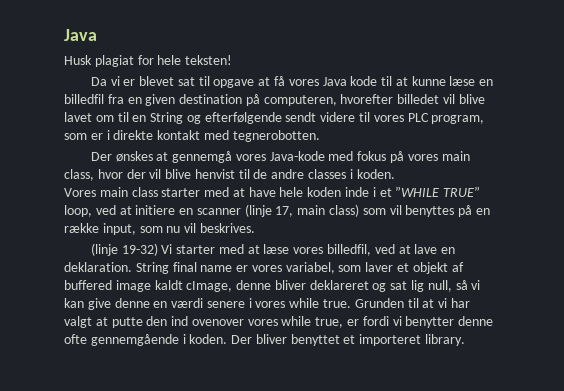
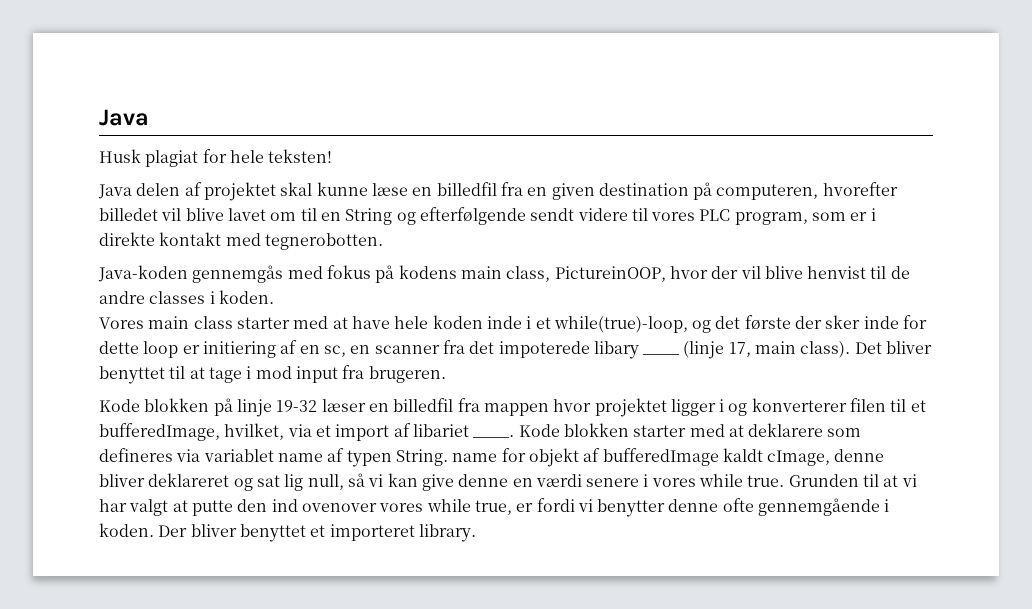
- Da vi er blevet sat til opgave at få vores Java kode til at kunne læse en billedfil fra en given destination på computeren, hvorefter billedet vil blive lavet om til en String og efterfølgende sendt videre til vores PLC program, som er i direkte kontakt med tegnerobotten.
+ Java delen af projektet skal kunne læse en billedfil fra en given destination på computeren, hvorefter billedet vil blive lavet om til en String og efterfølgende sendt videre til vores PLC program, som er i direkte kontakt med tegnerobotten.
- Der ønskes at gennemgå vores Java-kode med fokus på vores main class, hvor der vil blive henvist til de andre classes i koden.
+ Java-koden gennemgås med fokus på kodens main class, PictureinOOP, hvor der vil blive henvist til de andre classes i koden.
- Vores main class starter med at have hele koden inde i et ”WHILE TRUE” loop, ved at initiere en scanner (linje 17, main class) som vil benyttes på en række input, som nu vil beskrives.
- (linje 19-32) Vi starter med at læse vores billedfil, ved at lave en deklaration. String final name er vores variabel, som laver et objekt af buffered image kaldt cImage, denne bliver deklareret og sat lig null, så vi kan give denne en værdi senere i vores while true.
+ Vores main class starter med at have hele koden inde i et while(true)-loop, og det første der sker inde for dette loop er initiering af en sc, en scanner fra det impoterede libary ____ (linje 17, main class). Det bliver benyttet til at tage i mod input fra brugeren.
+ Kode blokken på linje 19-32 læser en billedfil fra mappen hvor projektet ligger i og konverterer filen til et bufferedImage, hvilket, via et import af libariet ____. Kode blokken starter med at deklarere som defineres via variablet name af typen String. name for objekt af bufferedImage kaldt cImage, denne bliver deklareret og sat lig null, så vi kan give denne en værdi senere i vores while true.

